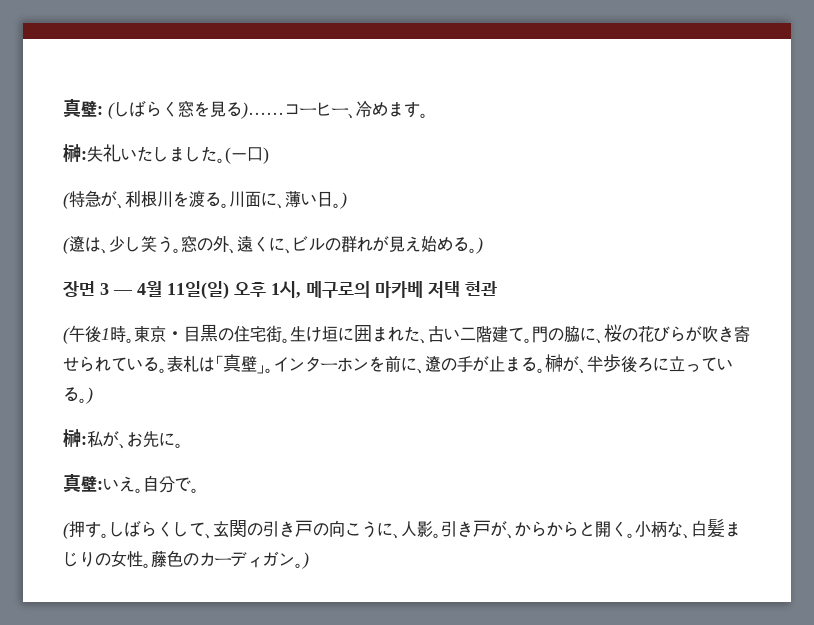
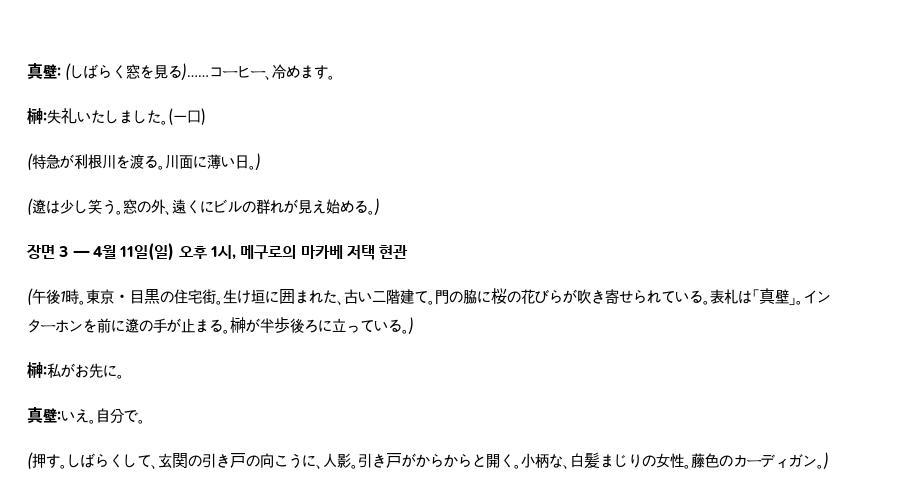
- (特急が、利根川を渡る。
+ (特急が利根川を渡る。
- 川面に、薄い日。)
+ 川面に薄い日。)
- (遼は、少し笑う。
+ (遼は少し笑う。
- 窓の外、遠くに、ビルの群れが見え始める。)
+ 窓の外、遠くにビルの群れが見え始める。)
- 門の脇に、桜の花びらが吹き寄せられている。
+ 門の脇に桜の花びらが吹き寄せられている。
- インターホンを前に、遼の手が止まる。
+ インターホンを前に遼の手が止まる。
- 榊が、半歩後ろに立っている。)
+ 榊が半歩後ろに立っている。)
- 榊:私が、お先に。
+ 榊:私がお先に。
- 引き戸が、からからと開く。
+ 引き戸がからからと開く。

